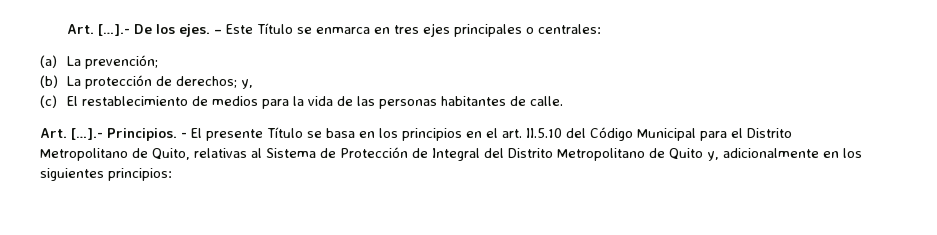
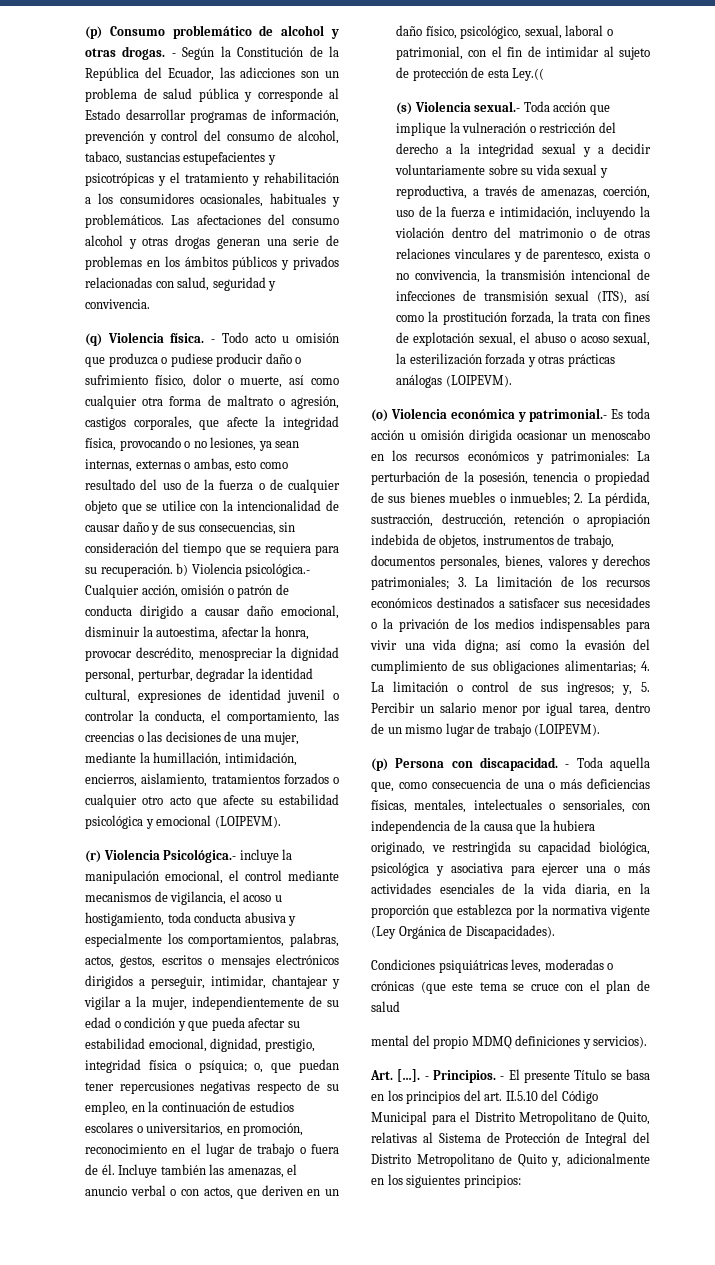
- Art. […].- De los ejes. – Este Título se enmarca en tres ejes principales o centrales:
- (a) La prevención;
- (b) La protección de derechos; y,
- (c) El restablecimiento de medios para la vida de las personas habitantes de calle.
- Art. […].- Principios.
+ (p) Consumo problemático de alcohol y otras drogas. - Según la Constitución de la República del Ecuador, las adicciones son un problema de salud pública y corresponde al Estado desarrollar programas de información, prevención y control del consumo de alcohol, tabaco, sustancias estupefacientes y psicotrópicas y el tratamiento y rehabilitación a los consumidores ocasionales, habituales y problemáticos. Las afectaciones del consumo alcohol y otras drogas generan una serie de problemas en los ámbitos públicos y privados relacionadas con salud, seguridad y convivencia.
+ (q) Violencia física. - Todo acto u omisión que produzca o pudiese producir daño o sufrimiento físico, dolor o muerte, así como cualquier otra forma de maltrato o agresión, castigos corporales, que afecte la integridad física, provocando o no lesiones, ya sean internas, externas o ambas, esto como resultado del uso de la fuerza o de cualquier objeto que se utilice con la intencionalidad de causar daño y de sus consecuencias, sin consideración del tiempo que se requiera para su recuperación. b) Violencia psicológica.- Cualquier acción, omisión o patrón de conducta dirigido a causar daño emocional, disminuir la autoestima, afectar la honra, provocar descrédito, menospreciar la dignidad personal, perturbar, degradar la identidad cultural, expresiones de identidad juvenil o controlar la conducta, el comportamiento, las creencias o las decisiones de una mujer, mediante la humillación, intimidación, encierros, aislamiento, tratamientos forzados o cualquier otro acto que afecte su estabilidad psicológica y emocional (LOIPEVM).
+ (r) Violencia Psicológica.- incluye la manipulación emocional, el control mediante mecanismos de vigilancia, el acoso u hostigamiento, toda conducta abusiva y especialmente los comportamientos, palabras, actos, gestos, escritos o mensajes electrónicos dirigidos a perseguir, intimidar, chantajear y vigilar a la mujer, independientemente de su edad o condición y que pueda afectar su estabilidad emocional, dignidad, prestigio, integridad física o psíquica; o, que puedan tener repercusiones negativas respecto de su empleo, en la continuación de estudios escolares o universitarios, en promoción, reconocimiento en el lugar de trabajo o fuera de él. Incluye también las amenazas, el anuncio verbal o con actos, que deriven en un daño físico, psicológico, sexual, laboral o patrimonial, con el fin de intimidar al sujeto de protección de esta Ley.((
+ (s) Violencia sexual.- Toda acción que implique la vulneración o restricción del derecho a la integridad sexual y a decidir voluntariamente sobre su vida sexual y reproductiva, a través de amenazas, coerción, uso de la fuerza e intimidación, incluyendo la violación dentro del matrimonio o de otras relaciones vinculares y de parentesco, exista o no convivencia, la transmisión intencional de infecciones de transmisión sexual (ITS), así como la prostitución forzada, la trata con fines de explotación sexual, el abuso o acoso sexual, la esterilización forzada y otras prácticas análogas (LOIPEVM).
+ (o) Violencia económica y patrimonial.- Es toda acción u omisión dirigida ocasionar un menoscabo en los recursos económicos y patrimoniales: La perturbación de la posesión, tenencia o propiedad de sus bienes muebles o inmuebles; 2. La pérdida, sustracción, destrucción, retención o apropiación indebida de objetos, instrumentos de trabajo, documentos personales, bienes, valores y derechos patrimoniales; 3. La limitación de los recursos económicos destinados a satisfacer sus necesidades o la privación de los medios indispensables para vivir una vida digna; así como la evasión del cumplimiento de sus obligaciones alimentarias; 4. La limitación o control de sus ingresos; y, 5. Percibir un salario menor por igual tarea, dentro de un mismo lugar de trabajo (LOIPEVM).
+ (p) Persona con discapacidad. - Toda aquella que, como consecuencia de una o más deficiencias físicas, mentales, intelectuales o sensoriales, con independencia de la causa que la hubiera originado, ve restringida su capacidad biológica, psicológica y asociativa para ejercer una o más actividades esenciales de la vida diaria, en la proporción que establezca por la normativa vigente (Ley Orgánica de Discapacidades).
+ Condiciones psiquiátricas leves, moderadas o crónicas (que este tema se cruce con el plan de salud
+ mental del propio MDMQ definiciones y servicios).
+ Art. […]. - Principios.
- - El presente Título se basa en los principios en el art. II.5.10 del Código Municipal para el Distrito Metropolitano de Quito, relativas al Sistema de Protección de Integral del Distrito Metropolitano de Quito y, adicionalmente en los siguientes principios:
+ - El presente Título se basa en los principios del art. II.5.10 del Código Municipal para el Distrito Metropolitano de Quito, relativas al Sistema de Protección de Integral del Distrito Metropolitano de Quito y, adicionalmente en los siguientes principios:

